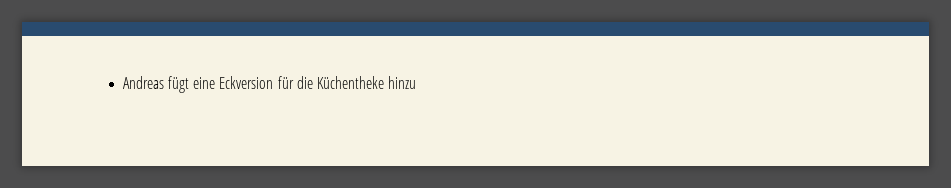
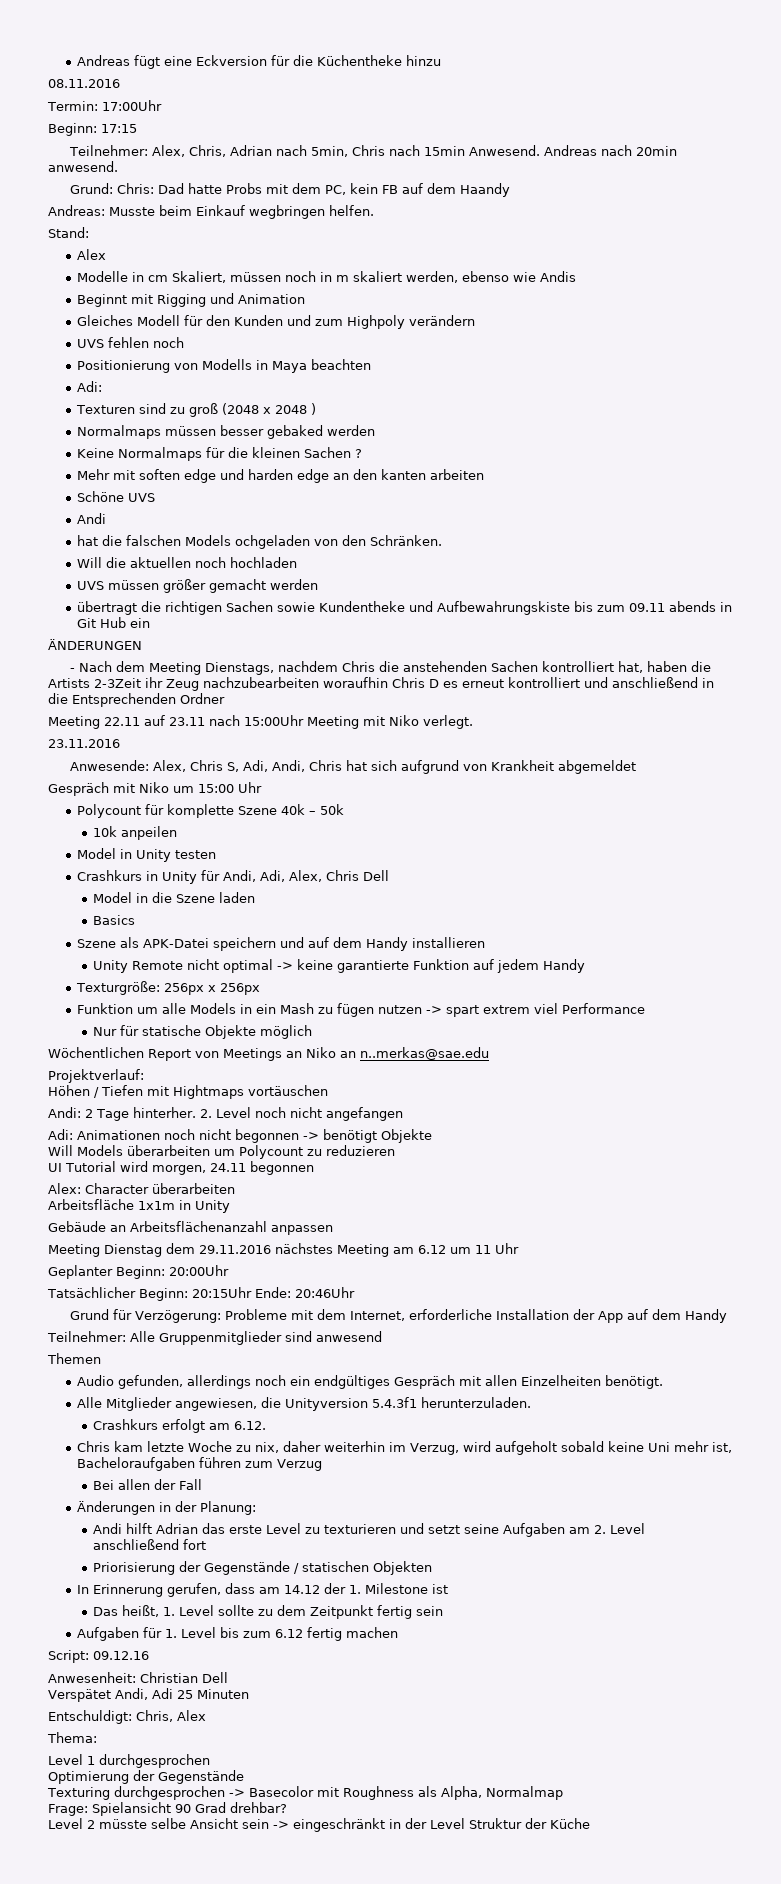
+ 08.11.2016
+ Termin: 17:00Uhr
+ Beginn: 17:15
+ Teilnehmer: Alex, Chris, Adrian nach 5min, Chris nach 15min Anwesend. Andreas nach 20min anwesend.
+ Grund: Chris: Dad hatte Probs mit dem PC, kein FB auf dem Haandy
+ Andreas: Musste beim Einkauf wegbringen helfen.
+ Stand:
+ Alex
+ Modelle in cm Skaliert, müssen noch in m skaliert werden, ebenso wie Andis
+ Beginnt mit Rigging und Animation
+ Gleiches Modell für den Kunden und zum Highpoly verändern
+ UVS fehlen noch
+ Positionierung von Modells in Maya beachten
+ Adi:
+ Texturen sind zu groß (2048 x 2048 )
+ Normalmaps müssen besser gebaked werden
+ Keine Normalmaps für die kleinen Sachen ?
+ Mehr mit soften edge und harden edge an den kanten arbeiten
+ Schöne UVS
+ Andi
+ hat die falschen Models ochgeladen von den Schränken.
+ Will die aktuellen noch hochladen
+ UVS müssen größer gemacht werden
+ übertragt die richtigen Sachen sowie Kundentheke und Aufbewahrungskiste bis zum 09.11 abends in Git Hub ein
+ ÄNDERUNGEN
+ - Nach dem Meeting Dienstags, nachdem Chris die anstehenden Sachen kontrolliert hat, haben die Artists 2-3Zeit ihr Zeug nachzubearbeiten woraufhin Chris D es erneut kontrolliert und anschließend in die Entsprechenden Ordner
+ Meeting 22.11 auf 23.11 nach 15:00Uhr Meeting mit Niko verlegt.
+ 23.11.2016
+ Anwesende: Alex, Chris S, Adi, Andi, Chris hat sich aufgrund von Krankheit abgemeldet
+ Gespräch mit Niko um 15:00 Uhr
+ Polycount für komplette Szene 40k – 50k
+ 10k anpeilen
+ Model in Unity testen
+ Crashkurs in Unity für Andi, Adi, Alex, Chris Dell
+ Model in die Szene laden
+ Basics
+ Szene als APK-Datei speichern und auf dem Handy installieren
+ Unity Remote nicht optimal -> keine garantierte Funktion auf jedem Handy
+ Texturgröße: 256px x 256px
+ Funktion um alle Models in ein Mash zu fügen nutzen -> spart extrem viel Performance
+ Nur für statische Objekte möglich
+ Wöchentlichen Report von Meetings an Niko an n..merkas@sae.edu
+ Projektverlauf:
+ Höhen / Tiefen mit Hightmaps vortäuschen
+ Andi: 2 Tage hinterher. 2. Level noch nicht angefangen
+ Adi: Animationen noch nicht begonnen -> benötigt Objekte
+ Will Models überarbeiten um Polycount zu reduzieren
+ UI Tutorial wird morgen, 24.11 begonnen
+ Alex: Character überarbeiten
+ Arbeitsfläche 1x1m in Unity
+ Gebäude an Arbeitsflächenanzahl anpassen
+ Meeting Dienstag dem 29.11.2016 nächstes Meeting am 6.12 um 11 Uhr
+ Geplanter Beginn: 20:00Uhr
+ Tatsächlicher Beginn: 20:15Uhr Ende: 20:46Uhr
+ Grund für Verzögerung: Probleme mit dem Internet, erforderliche Installation der App auf dem Handy
+ Teilnehmer: Alle Gruppenmitglieder sind anwesend
+ Themen
+ Audio gefunden, allerdings noch ein endgültiges Gespräch mit allen Einzelheiten benötigt.
+ Alle Mitglieder angewiesen, die Unityversion 5.4.3f1 herunterzuladen.
+ Crashkurs erfolgt am 6.12.
+ Chris kam letzte Woche zu nix, daher weiterhin im Verzug, wird aufgeholt sobald keine Uni mehr ist, Bacheloraufgaben führen zum Verzug
+ Bei allen der Fall
+ Änderungen in der Planung:
+ Andi hilft Adrian das erste Level zu texturieren und setzt seine Aufgaben am 2. Level anschließend fort
+ Priorisierung der Gegenstände / statischen Objekten
+ In Erinnerung gerufen, dass am 14.12 der 1. Milestone ist
+ Das heißt, 1. Level sollte zu dem Zeitpunkt fertig sein
+ Aufgaben für 1. Level bis zum 6.12 fertig machen
+ Script: 09.12.16
+ Anwesenheit: Christian Dell
+ Verspätet Andi, Adi 25 Minuten
+ Entschuldigt: Chris, Alex
+ Thema:
+ Level 1 durchgesprochen
+ Optimierung der Gegenstände
+ Texturing durchgesprochen -> Basecolor mit Roughness als Alpha, Normalmap
+ Frage: Spielansicht 90 Grad drehbar?
+ Level 2 müsste selbe Ansicht sein -> eingeschränkt in der Level Struktur der Küche

